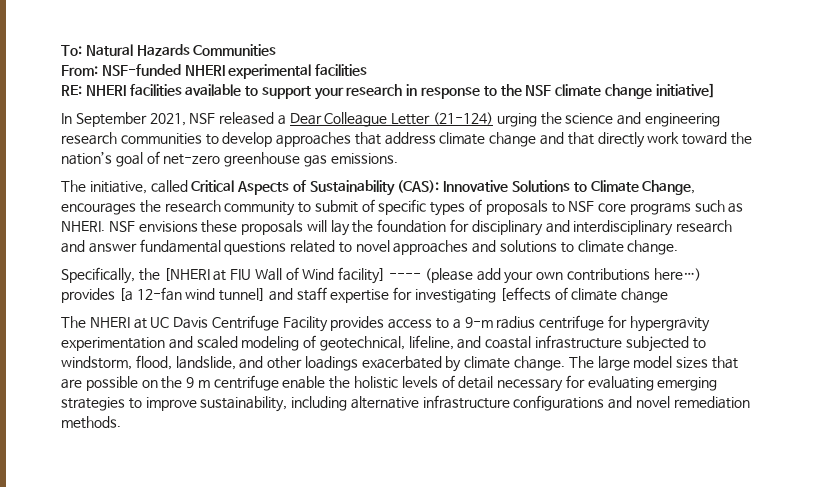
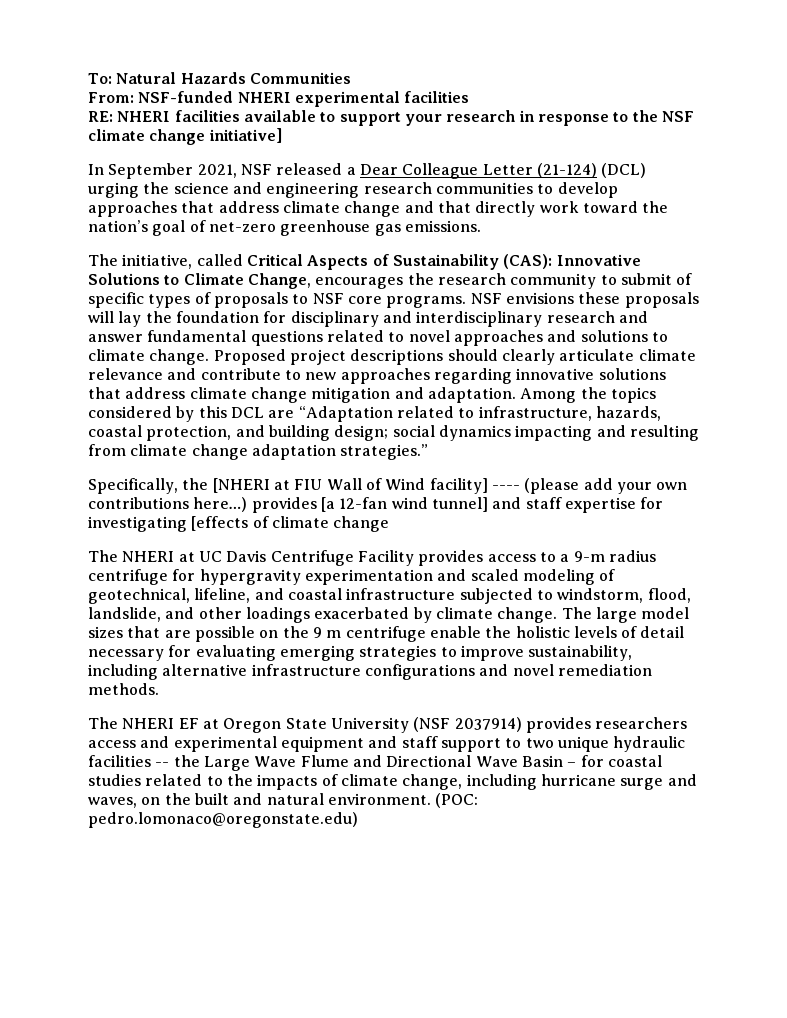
- In September 2021, NSF released a Dear Colleague Letter (21-124) urging the science and engineering research communities to develop approaches that address climate change and that directly work toward the nation’s goal of net-zero greenhouse gas emissions.
+ In September 2021, NSF released a Dear Colleague Letter (21-124) (DCL) urging the science and engineering research communities to develop approaches that address climate change and that directly work toward the nation’s goal of net-zero greenhouse gas emissions.
- The initiative, called Critical Aspects of Sustainability (CAS): Innovative Solutions to Climate Change, encourages the research community to submit of specific types of proposals to NSF core programs such as NHERI.
+ The initiative, called Critical Aspects of Sustainability (CAS): Innovative Solutions to Climate Change, encourages the research community to submit of specific types of proposals to NSF core programs.
+ Proposed project descriptions should clearly articulate climate relevance and contribute to new approaches regarding innovative solutions that address climate change mitigation and adaptation. Among the topics considered by this DCL are “Adaptation related to infrastructure, hazards, coastal protection, and building design; social dynamics impacting and resulting from climate change adaptation strategies.”
+ The NHERI EF at Oregon State University (NSF 2037914) provides researchers access and experimental equipment and staff support to two unique hydraulic facilities -- the Large Wave Flume and Directional Wave Basin – for coastal studies related to the impacts of climate change, including hurricane surge and waves, on the built and natural environment. (POC: pedro.lomonaco@oregonstate.edu)

